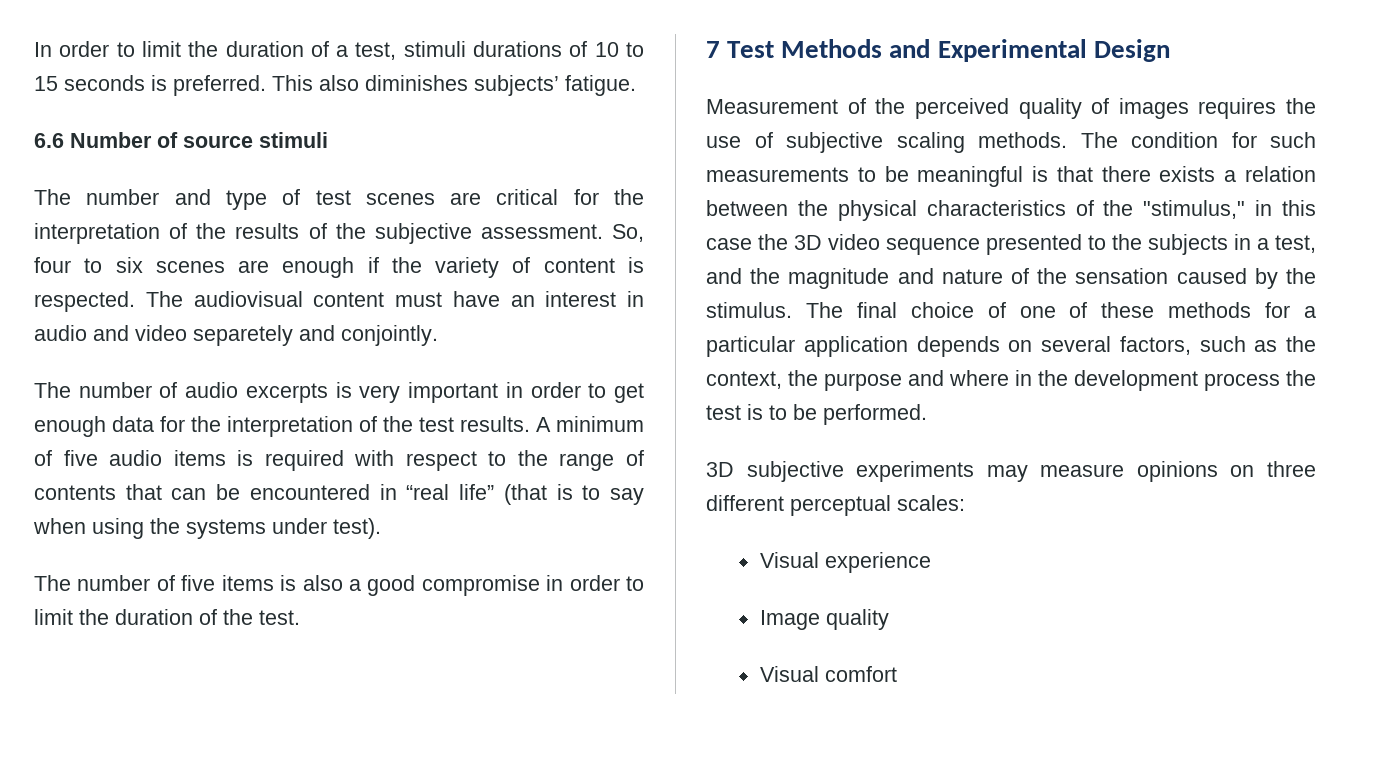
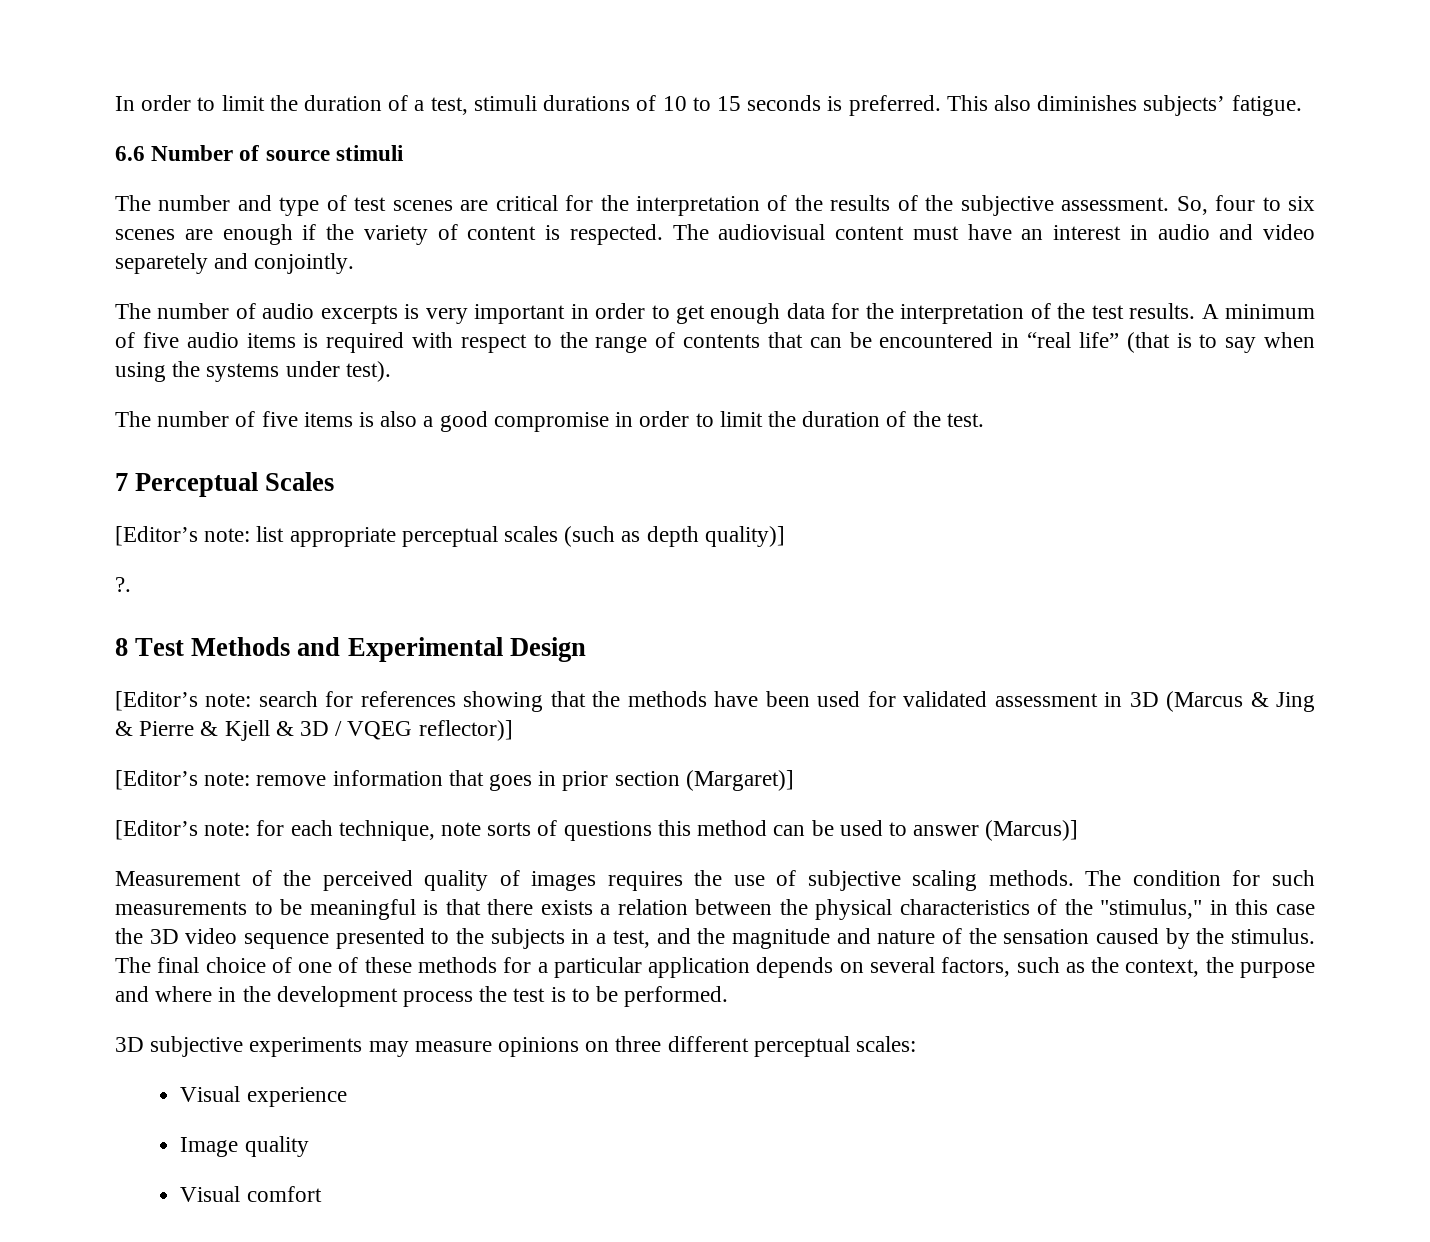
- 7 Test Methods and Experimental Design
+ 7 Perceptual Scales
+ [Editor’s note: list appropriate perceptual scales (such as depth quality)]
+ ?.
+ 8 Test Methods and Experimental Design
+ [Editor’s note: search for references showing that the methods have been used for validated assessment in 3D (Marcus & Jing & Pierre & Kjell & 3D / VQEG reflector)]
+ [Editor’s note: remove information that goes in prior section (Margaret)]
+ [Editor’s note: for each technique, note sorts of questions this method can be used to answer (Marcus)]

